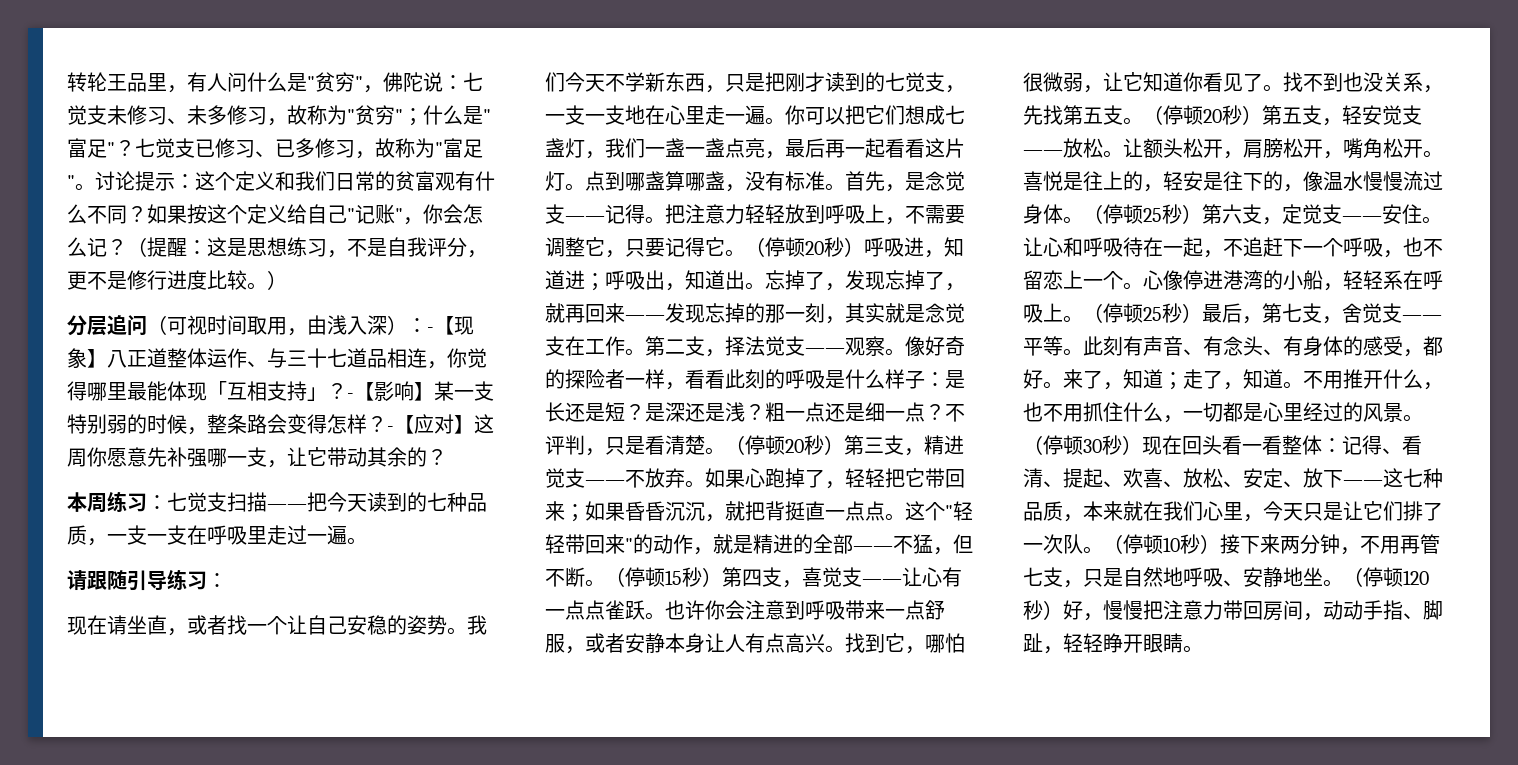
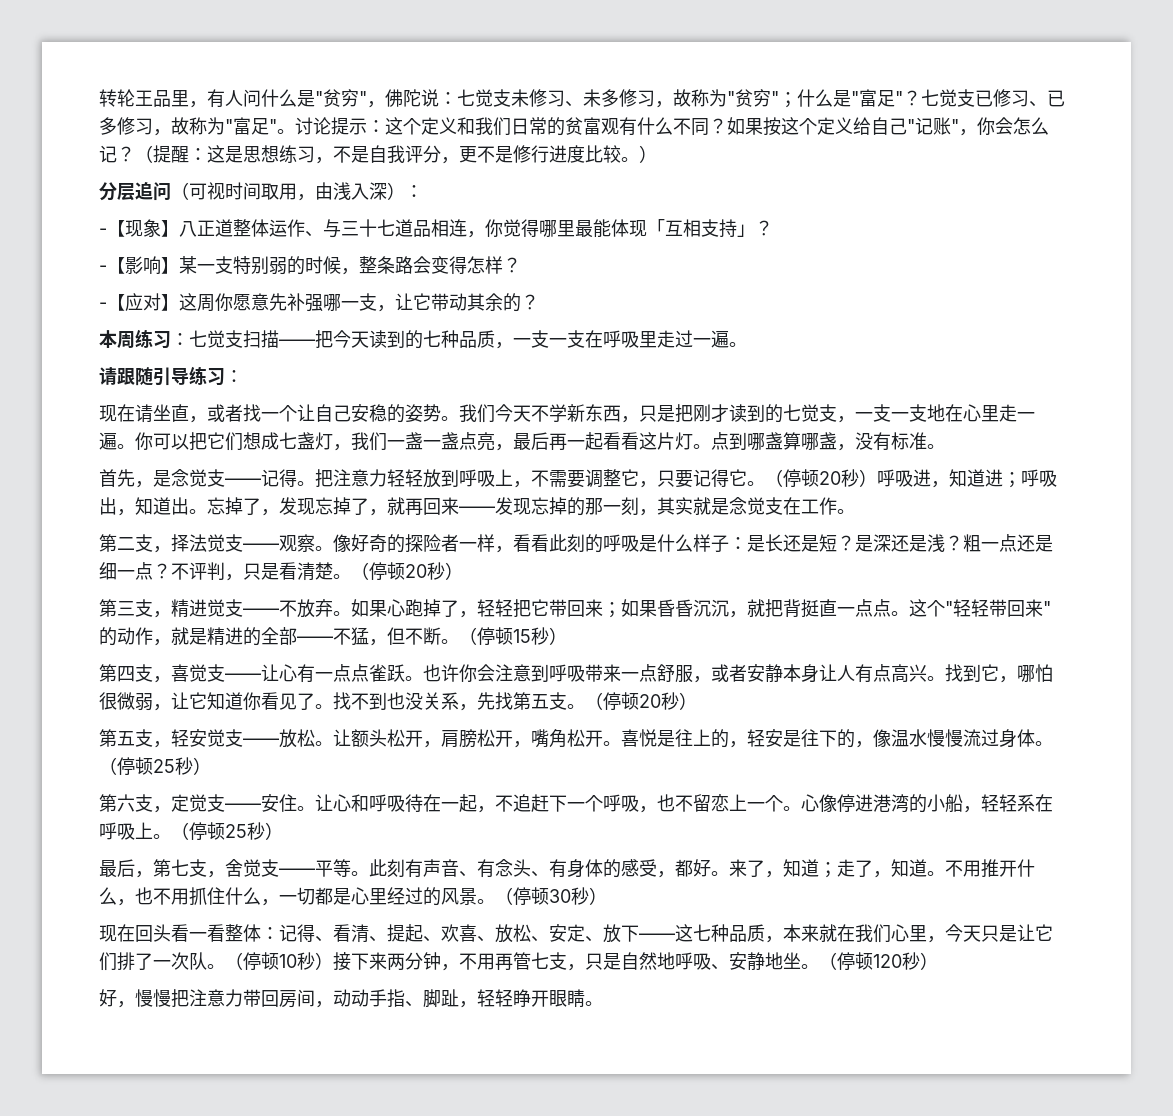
- 分层追问（可视时间取用，由浅入深）：-【现象】八正道整体运作、与三十七道品相连，你觉得哪里最能体现「互相支持」？-【影响】某一支特别弱的时候，整条路会变得怎样？-【应对】这周你愿意先补强哪一支，让它带动其余的？
+ 分层追问（可视时间取用，由浅入深）：
+ -【现象】八正道整体运作、与三十七道品相连，你觉得哪里最能体现「互相支持」？
+ -【影响】某一支特别弱的时候，整条路会变得怎样？
+ -【应对】这周你愿意先补强哪一支，让它带动其余的？
- 点到哪盏算哪盏，没有标准。首先，是念觉支——记得。
+ 点到哪盏算哪盏，没有标准。
+ 首先，是念觉支——记得。
- 忘掉了，发现忘掉了，就再回来——发现忘掉的那一刻，其实就是念觉支在工作。第二支，择法觉支——观察。
+ 忘掉了，发现忘掉了，就再回来——发现忘掉的那一刻，其实就是念觉支在工作。
+ 第二支，择法觉支——观察。
- 不评判，只是看清楚。（停顿20秒）第三支，精进觉支——不放弃。
+ 不评判，只是看清楚。（停顿20秒）
+ 第三支，精进觉支——不放弃。
- （停顿15秒）第四支，喜觉支——让心有一点点雀跃。
+ （停顿15秒）
+ 第四支，喜觉支——让心有一点点雀跃。
- 找不到也没关系，先找第五支。（停顿20秒）第五支，轻安觉支——放松。
+ 找不到也没关系，先找第五支。（停顿20秒）
+ 第五支，轻安觉支——放松。
- 喜悦是往上的，轻安是往下的，像温水慢慢流过身体。（停顿25秒）第六支，定觉支——安住。
+ 喜悦是往上的，轻安是往下的，像温水慢慢流过身体。（停顿25秒）
+ 第六支，定觉支——安住。
- 心像停进港湾的小船，轻轻系在呼吸上。（停顿25秒）最后，第七支，舍觉支——平等。
+ 心像停进港湾的小船，轻轻系在呼吸上。（停顿25秒）
+ 最后，第七支，舍觉支——平等。
- （停顿30秒）现在回头看一看整体：记得、看清、提起、欢喜、放松、安定、放下——这七种品质，本来就在我们心里，今天只是让它们排了一次队。
+ （停顿30秒）
+ 现在回头看一看整体：记得、看清、提起、欢喜、放松、安定、放下——这七种品质，本来就在我们心里，今天只是让它们排了一次队。
- （停顿120秒）好，慢慢把注意力带回房间，动动手指、脚趾，轻轻睁开眼睛。
+ （停顿120秒）
+ 好，慢慢把注意力带回房间，动动手指、脚趾，轻轻睁开眼睛。

